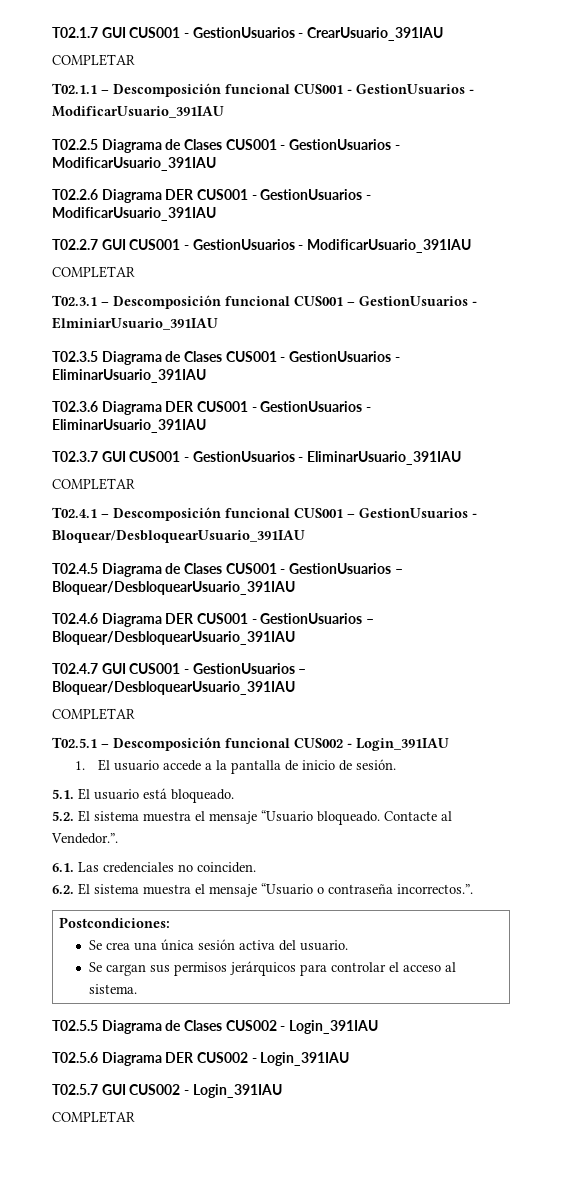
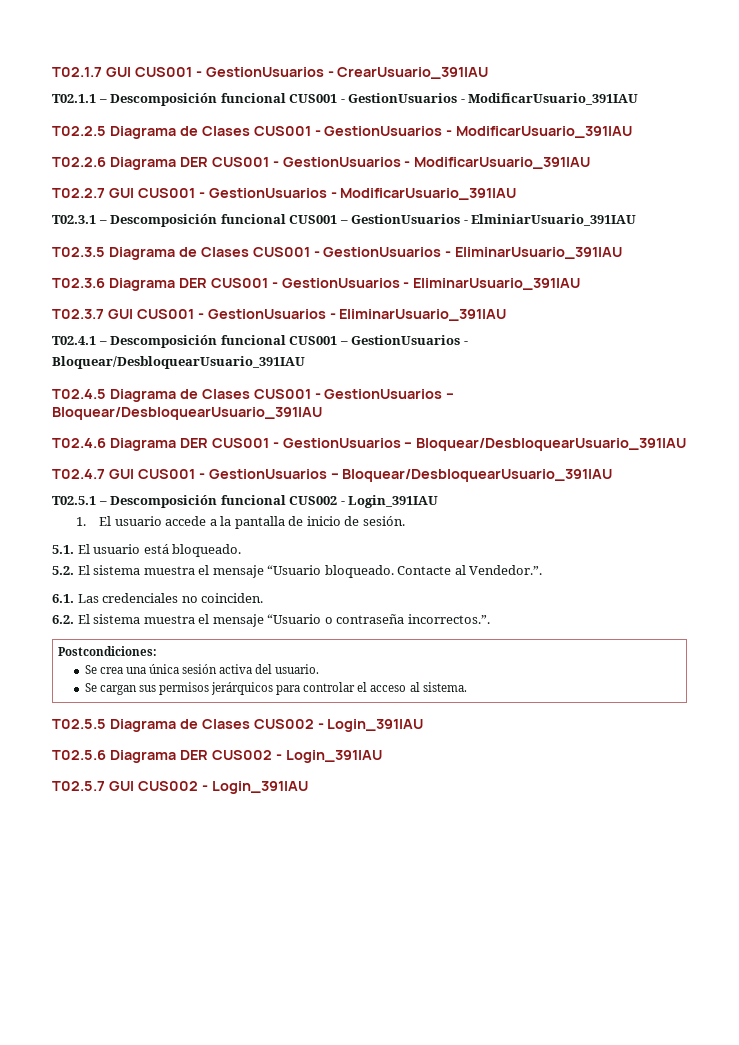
  T02.1.7 GUI CUS001 - GestionUsuarios - CrearUsuario_391IAU
- COMPLETAR
  T02.2.7 GUI CUS001 - GestionUsuarios - ModificarUsuario_391IAU
- COMPLETAR
  T02.3.7 GUI CUS001 - GestionUsuarios - EliminarUsuario_391IAU
- COMPLETAR
  T02.4.7 GUI CUS001 - GestionUsuarios – Bloquear/DesbloquearUsuario_391IAU
- COMPLETAR
  T02.5.7 GUI CUS002 - Login_391IAU
- COMPLETAR

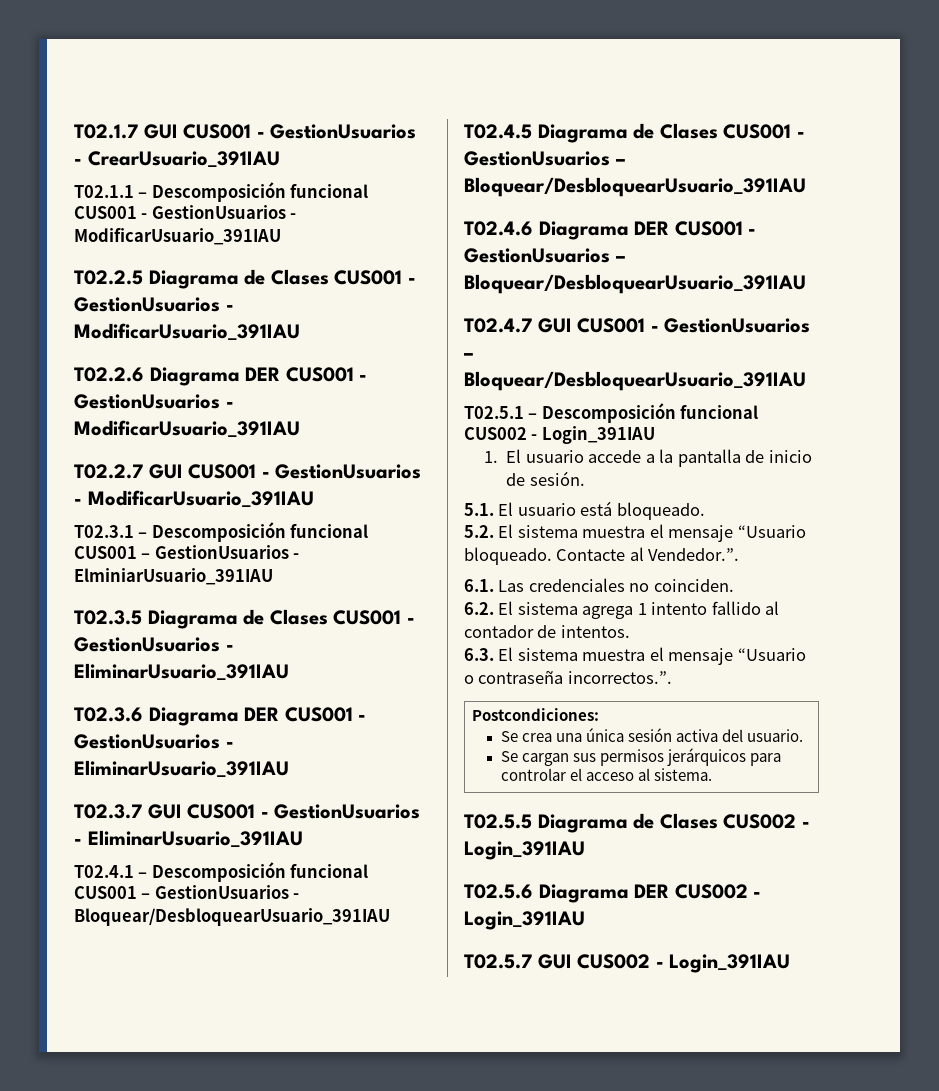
- 6.2. El sistema muestra el mensaje “Usuario o contraseña incorrectos.”.
+ 6.2. El sistema agrega 1 intento fallido al contador de intentos.
+ 6.3. El sistema muestra el mensaje “Usuario o contraseña incorrectos.”.

